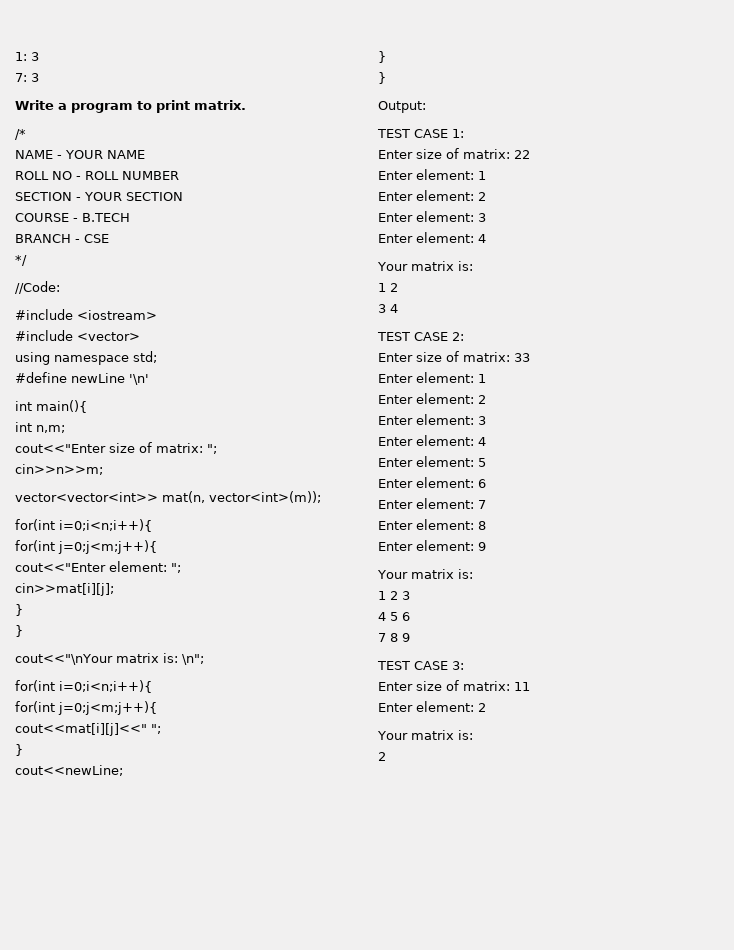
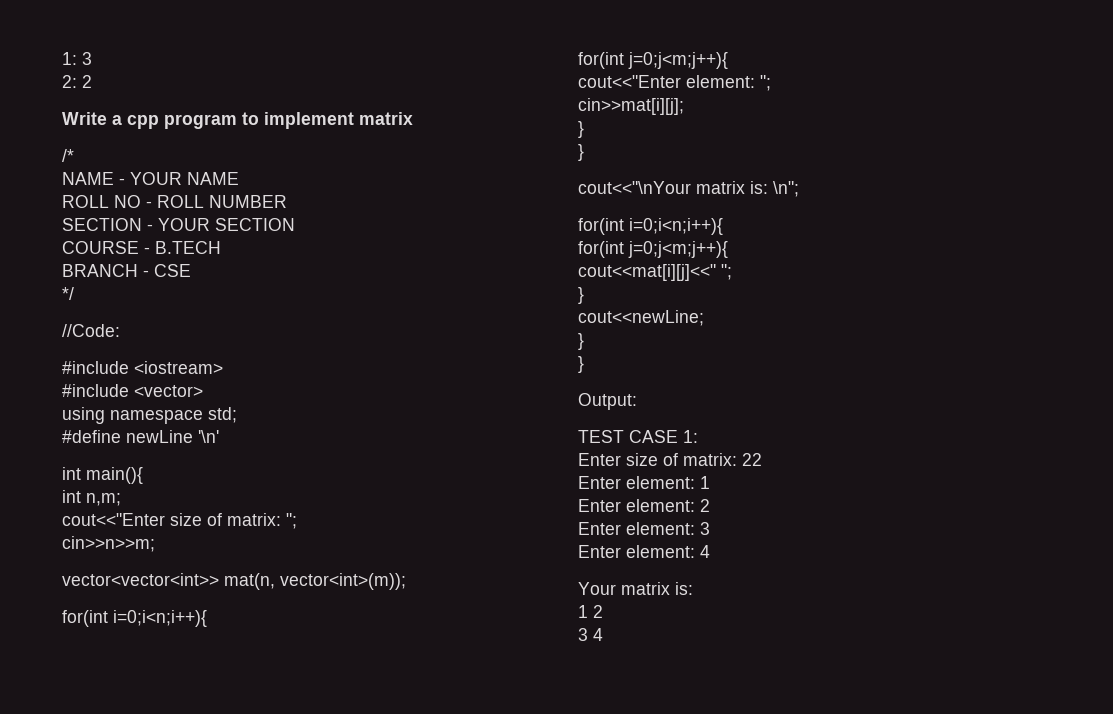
- 7: 3
+ 2: 2
- Write a program to print matrix.
+ Write a cpp program to implement matrix
- TEST CASE 2:
- Enter size of matrix: 33
- Enter element: 1
- Enter element: 2
- Enter element: 3
- Enter element: 4
- Enter element: 5
- Enter element: 6
- Enter element: 7
- Enter element: 8
- Enter element: 9
- Your matrix is:
- 1 2 3
- 4 5 6
- 7 8 9
- TEST CASE 3:
- Enter size of matrix: 11
- Enter element: 2
- Your matrix is:
- 2

